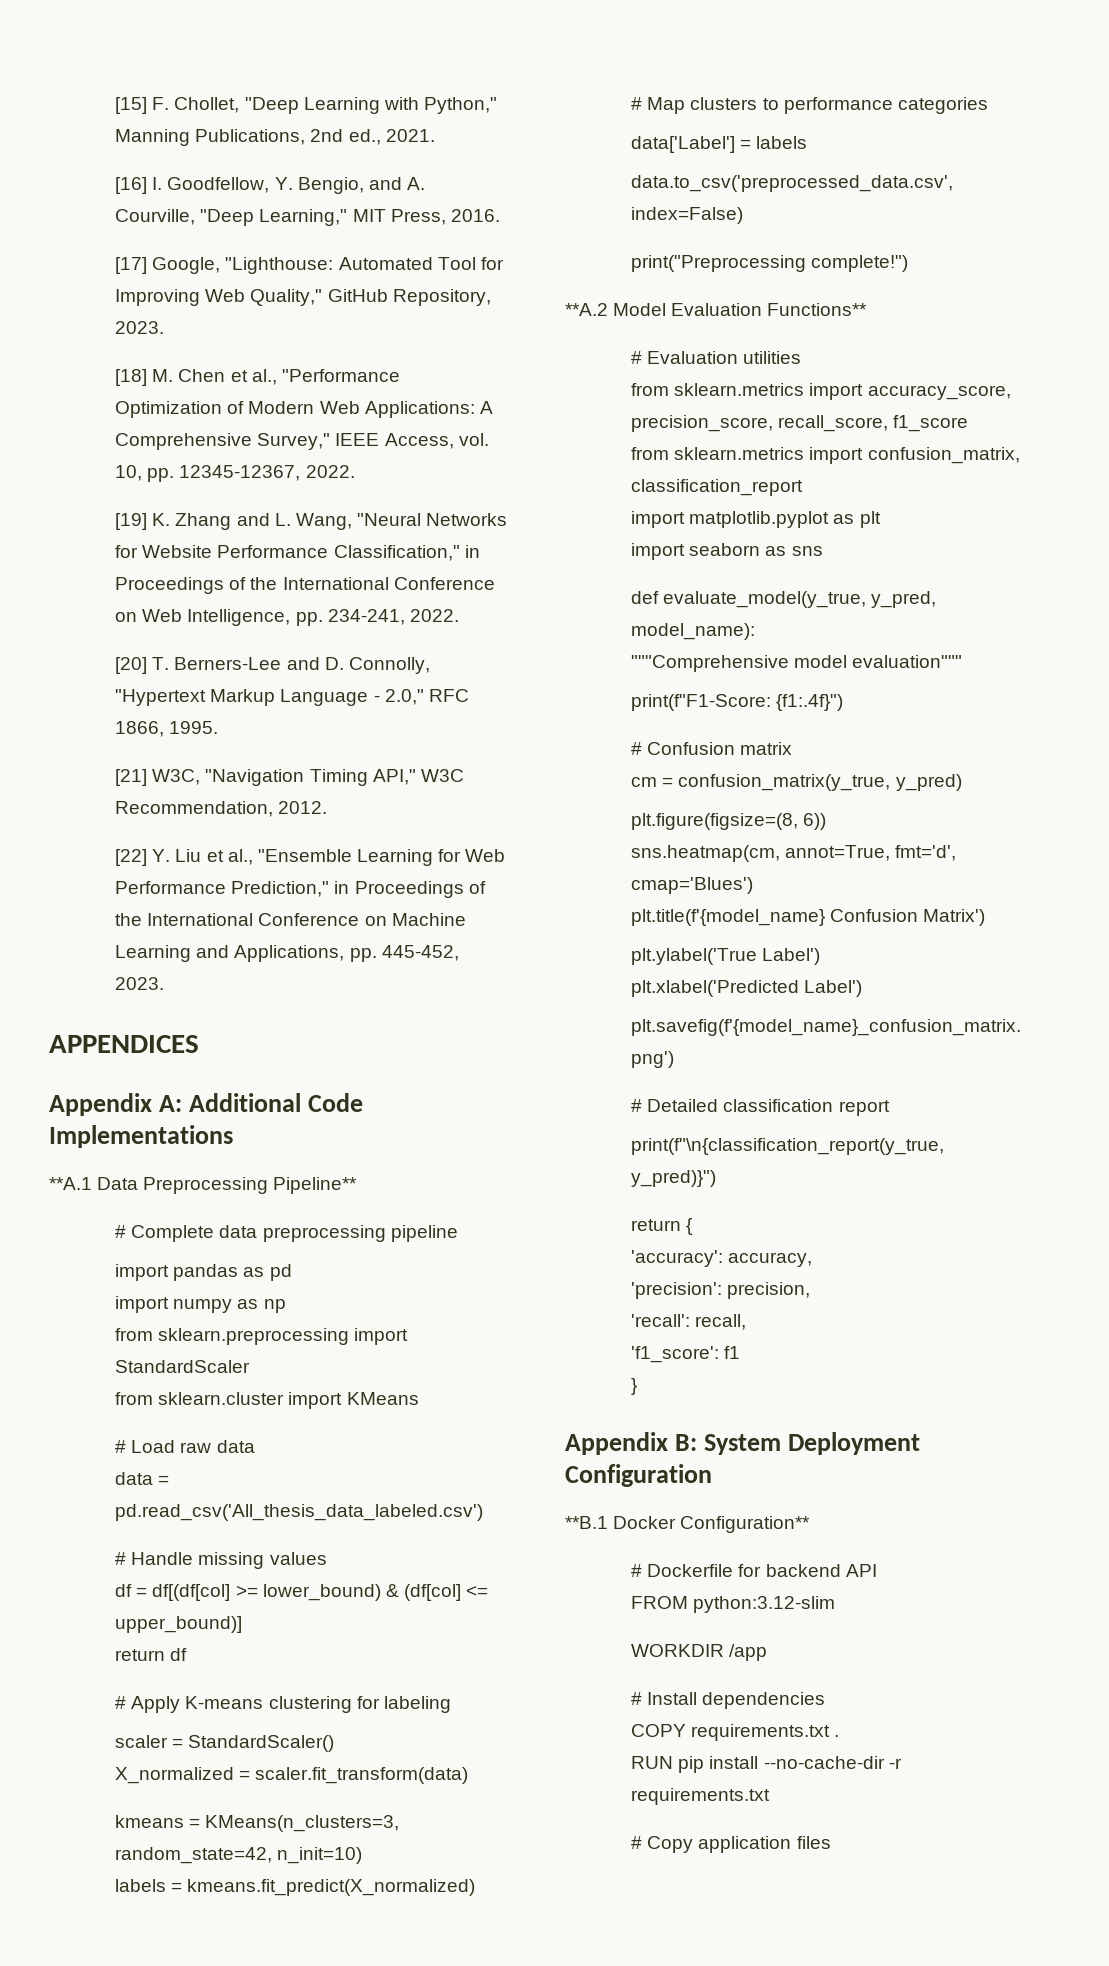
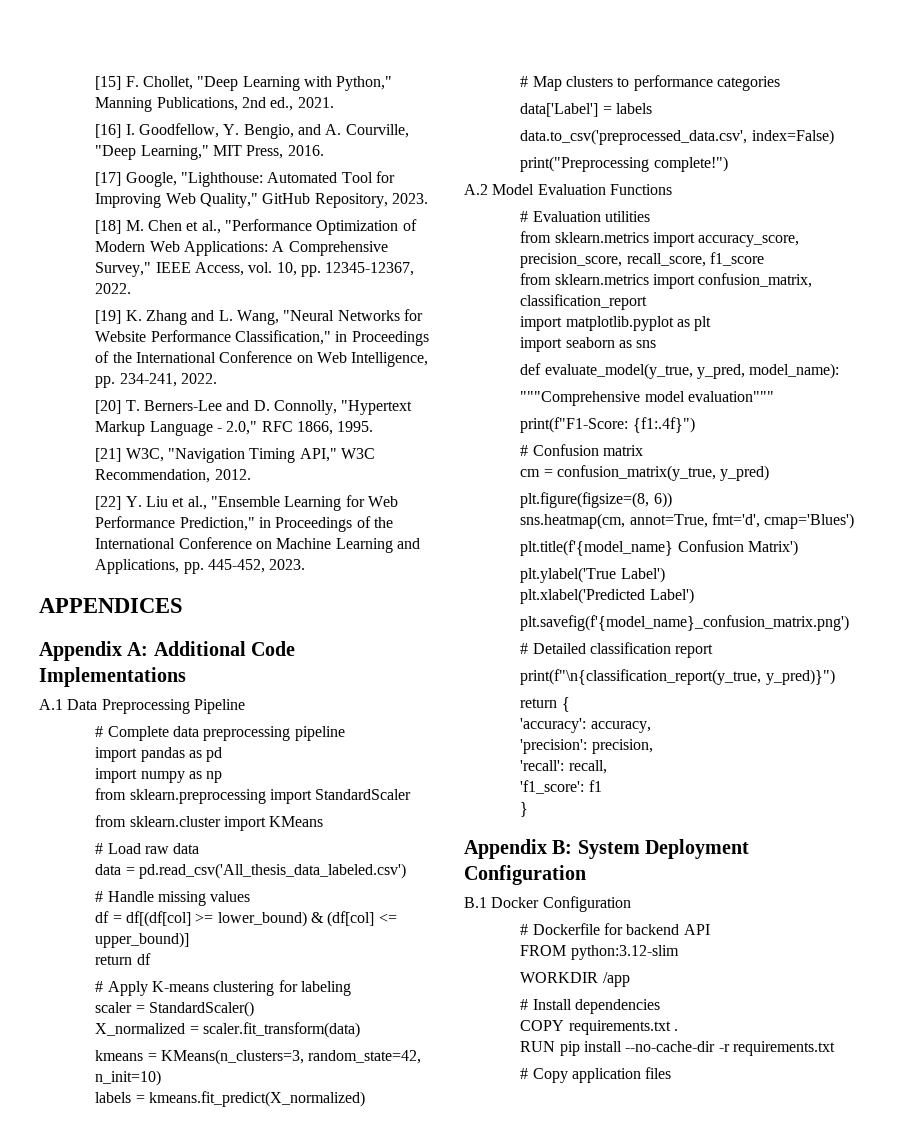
- **A.1 Data Preprocessing Pipeline**
+ A.1 Data Preprocessing Pipeline
- **A.2 Model Evaluation Functions**
+ A.2 Model Evaluation Functions
- **B.1 Docker Configuration**
+ B.1 Docker Configuration

